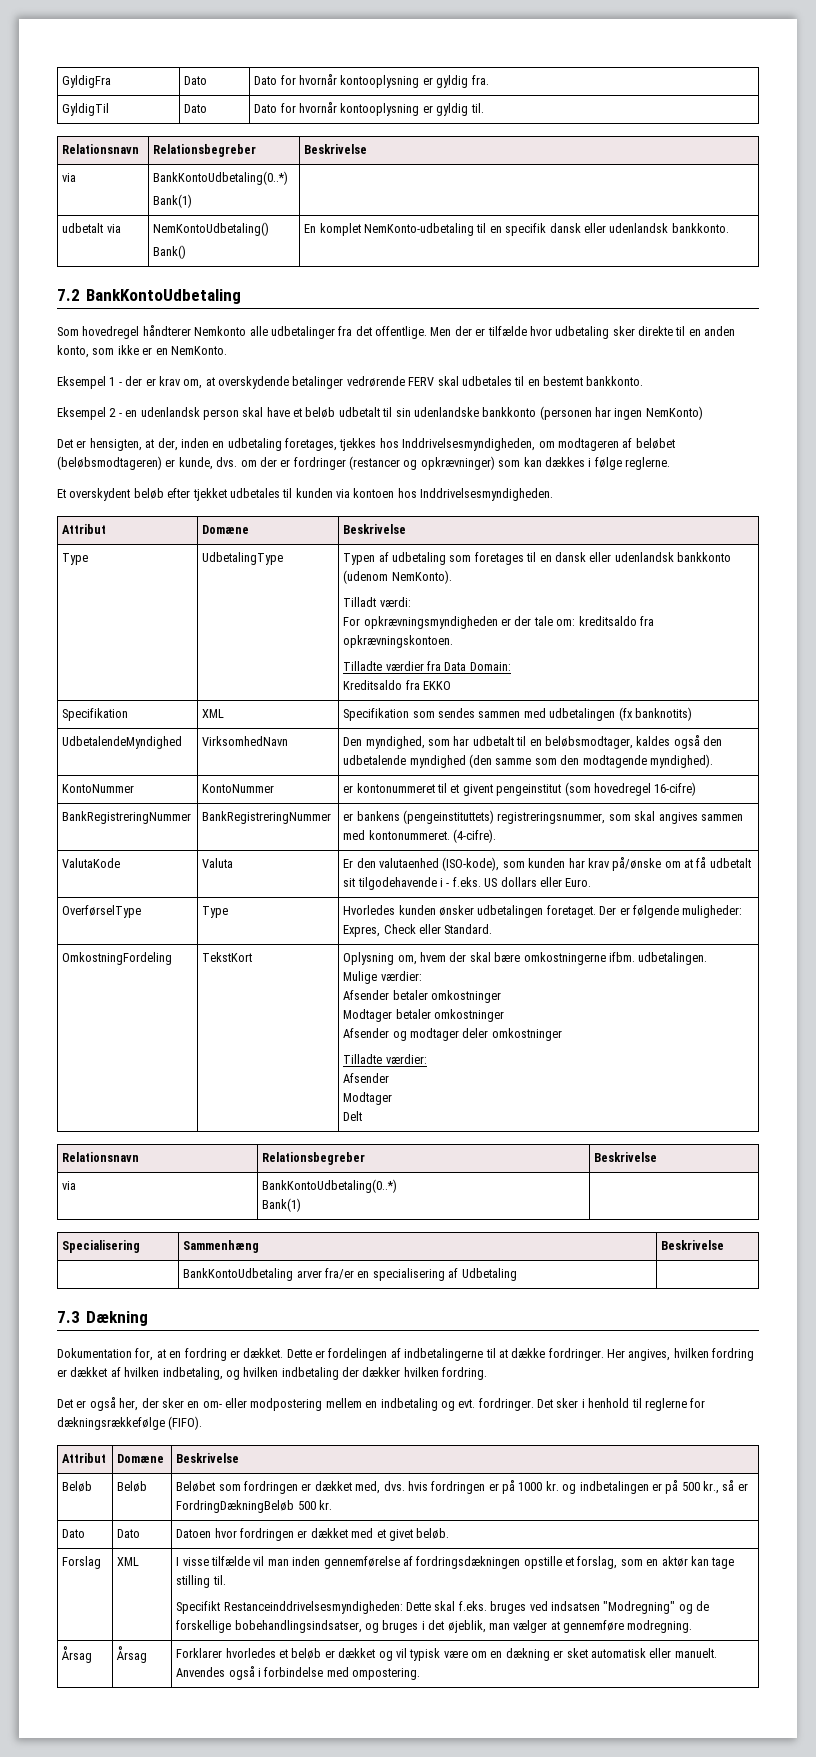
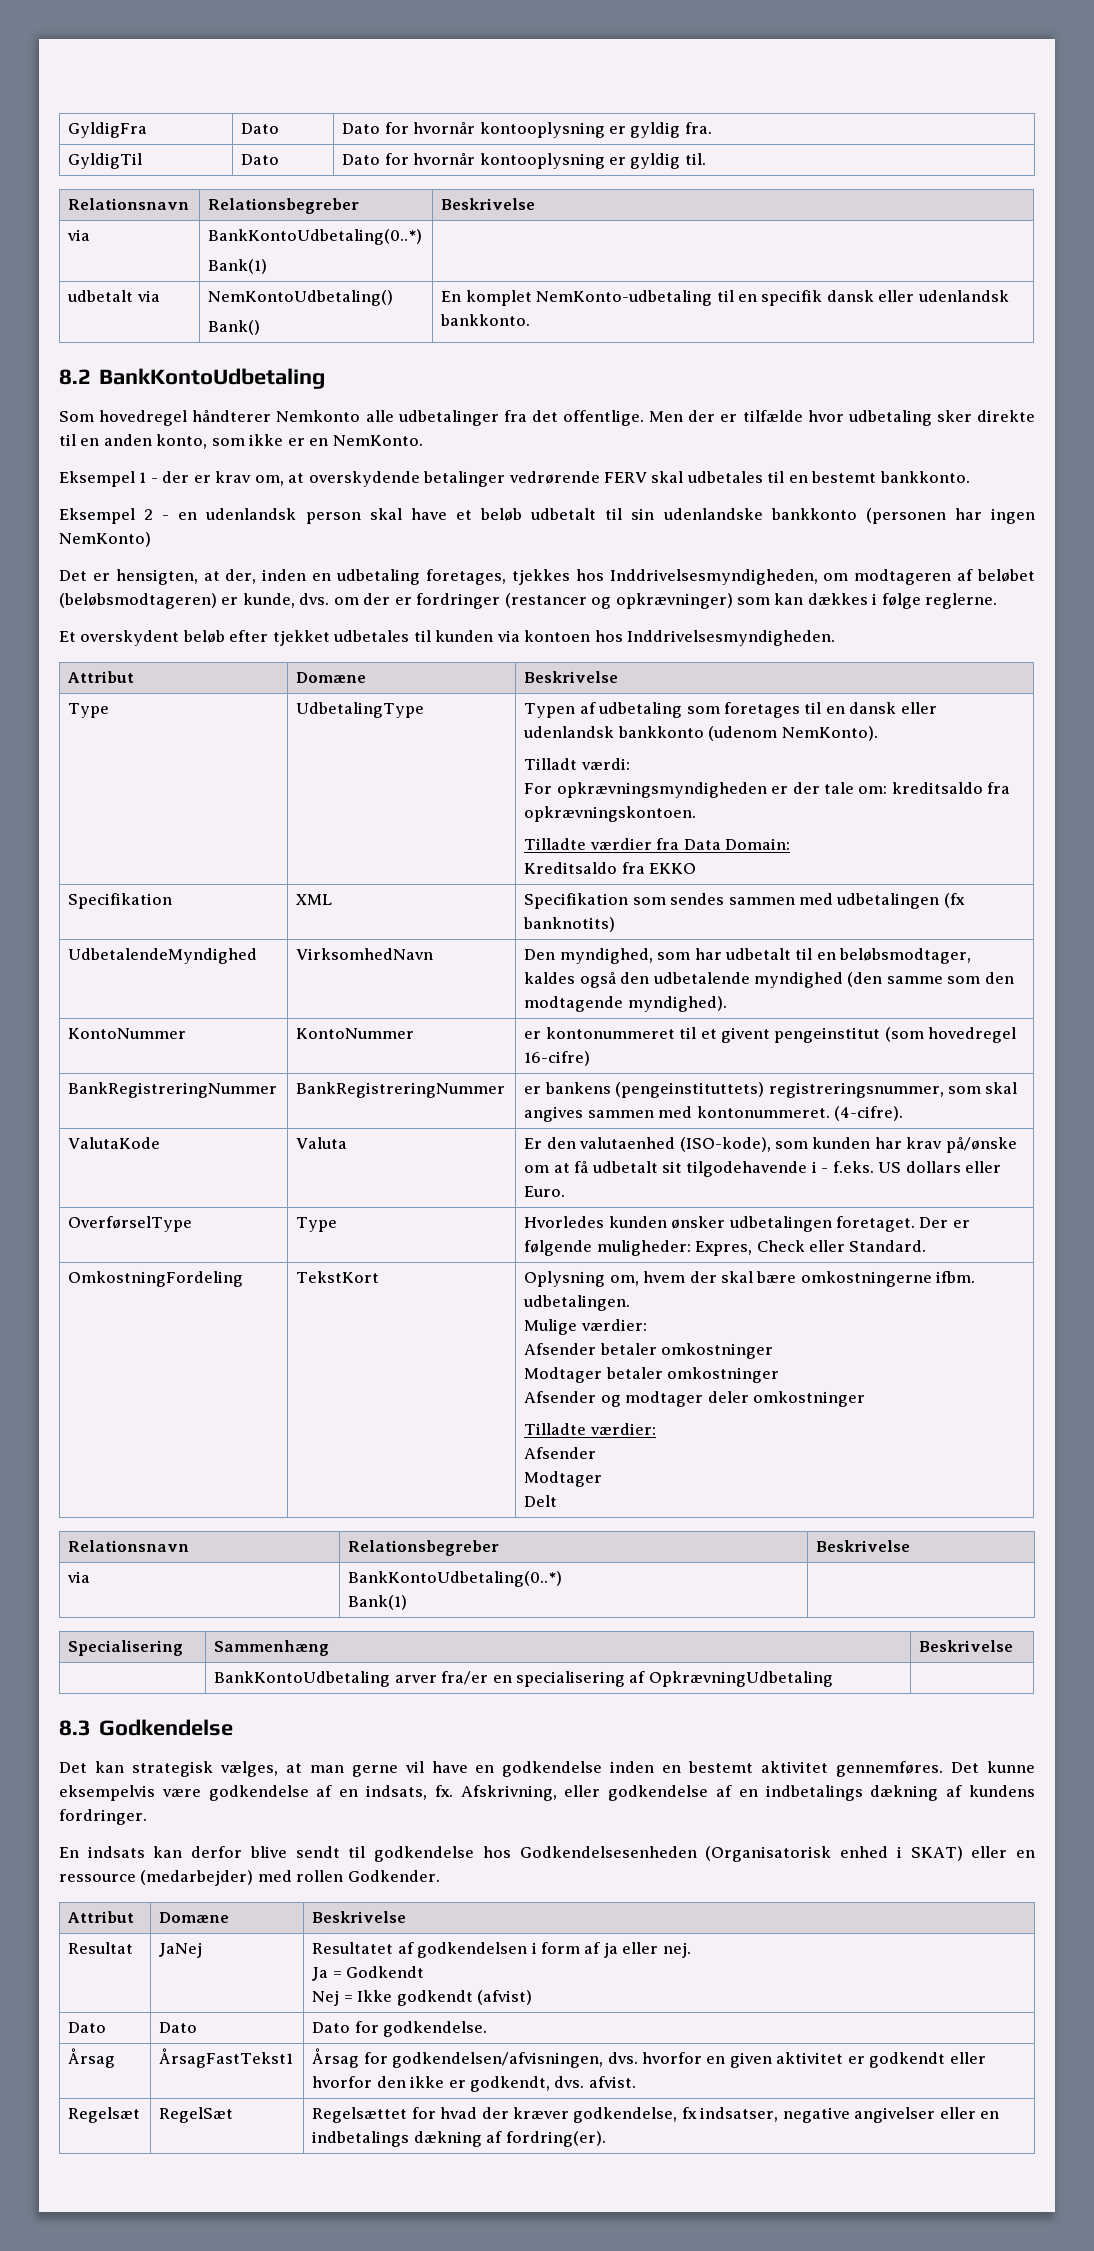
- 7.2 BankKontoUdbetaling
+ 8.2 BankKontoUdbetaling
- | BankKontoUdbetaling arver fra/er en specialisering af Udbetaling |
- 7.3 Dækning
- Dokumentation for, at en fordring er dækket. Dette er fordelingen af indbetalingerne til at dække fordringer. Her angives, hvilken fordring er dækket af hvilken indbetaling, og hvilken indbetaling der dækker hvilken fordring.
- Det er også her, der sker en om- eller modpostering mellem en indbetaling og evt. fordringer. Det sker i henhold til reglerne for dækningsrækkefølge (FIFO).
+ | BankKontoUdbetaling arver fra/er en specialisering af OpkrævningUdbetaling |
+ 8.3 Godkendelse
+ Det kan strategisk vælges, at man gerne vil have en godkendelse inden en bestemt aktivitet gennemføres. Det kunne eksempelvis være godkendelse af en indsats, fx. Afskrivning, eller godkendelse af en indbetalings dækning af kundens fordringer.
+ En indsats kan derfor blive sendt til godkendelse hos Godkendelsesenheden (Organisatorisk enhed i SKAT) eller en ressource (medarbejder) med rollen Godkender.
  Attribut | Domæne | Beskrivelse
- Beløb | Beløb | Beløbet som fordringen er dækket med, dvs. hvis fordringen er på 1000 kr. og indbetalingen er på 500 kr., så er FordringDækningBeløb 500 kr.
- Dato | Dato | Datoen hvor fordringen er dækket med et givet beløb.
- Forslag | XML | I visse tilfælde vil man inden gennemførelse af fordringsdækningen opstille et forslag, som en aktør kan tage stilling til.
- Specifikt Restanceinddrivelsesmyndigheden: Dette skal f.eks. bruges ved indsatsen "Modregning" og de forskellige bobehandlingsindsatser, og bruges i det øjeblik, man vælger at gennemføre modregning.
- Årsag | Årsag | Forklarer hvorledes et beløb er dækket og vil typisk være om en dækning er sket automatisk eller manuelt. Anvendes også i forbindelse med ompostering.
+ Resultat | JaNej | Resultatet af godkendelsen i form af ja eller nej.
+ Ja = Godkendt
+ Nej = Ikke godkendt (afvist)
+ Dato | Dato | Dato for godkendelse.
+ Årsag | ÅrsagFastTekst1 | Årsag for godkendelsen/afvisningen, dvs. hvorfor en given aktivitet er godkendt eller hvorfor den ikke er godkendt, dvs. afvist.
+ Regelsæt | RegelSæt | Regelsættet for hvad der kræver godkendelse, fx indsatser, negative angivelser eller en indbetalings dækning af fordring(er).

